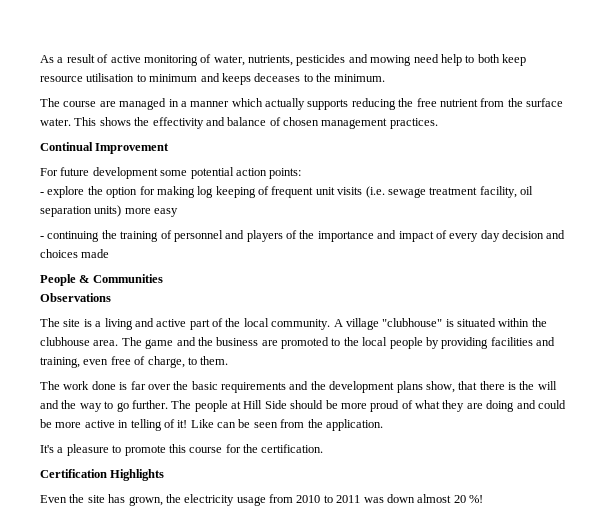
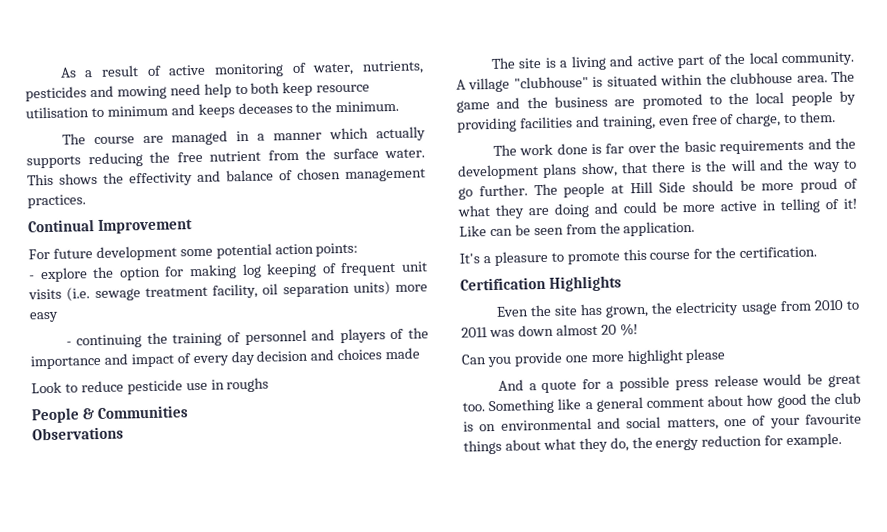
+ Look to reduce pesticide use in roughs
+ Can you provide one more highlight please
+ And a quote for a possible press release would be great too. Something like a general comment about how good the club is on environmental and social matters, one of your favourite things about what they do, the energy reduction for example.

